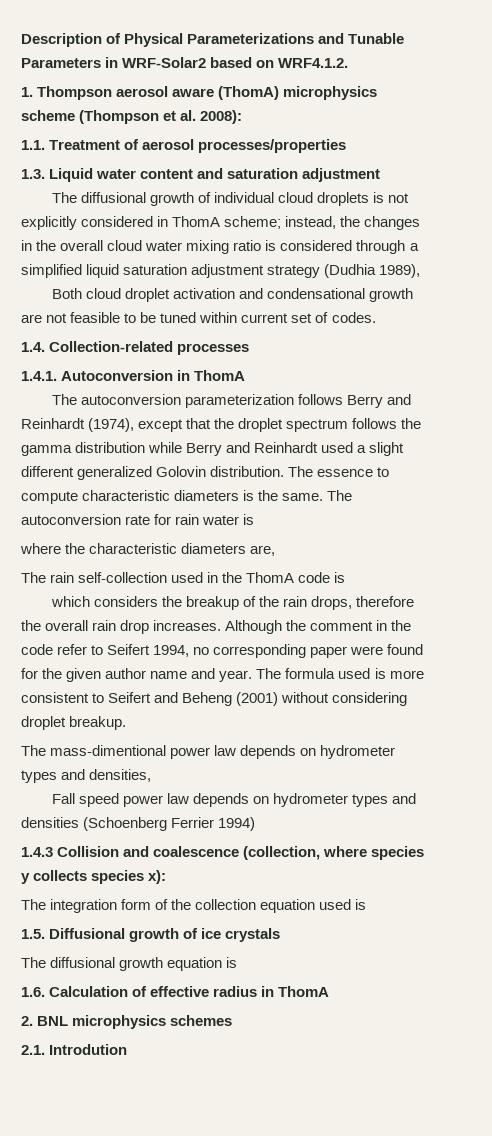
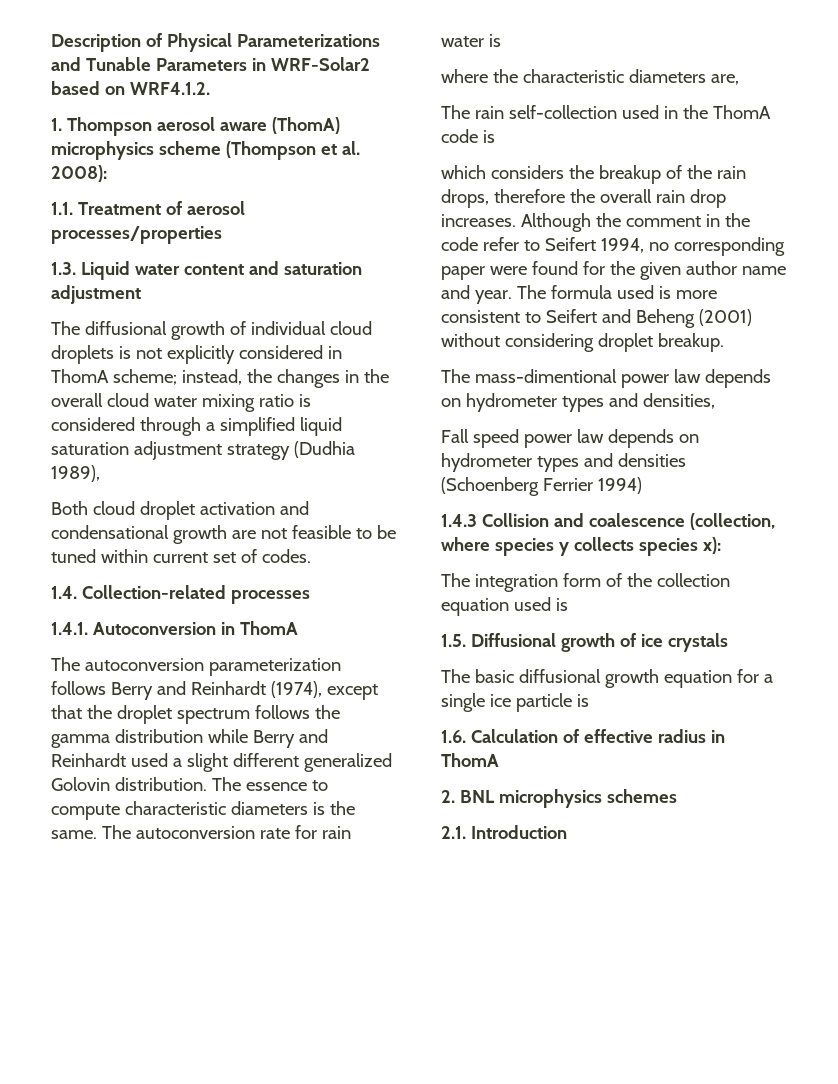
- The diffusional growth equation is
+ The basic diffusional growth equation for a single ice particle is
- 2.1. Introdution
+ 2.1. Introduction

